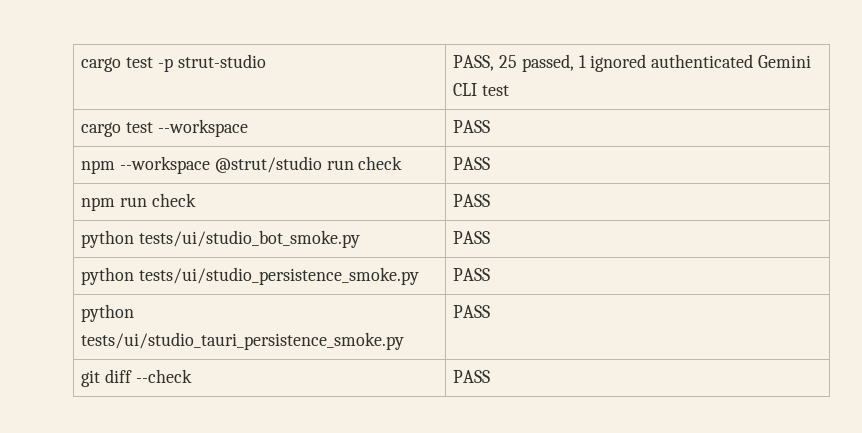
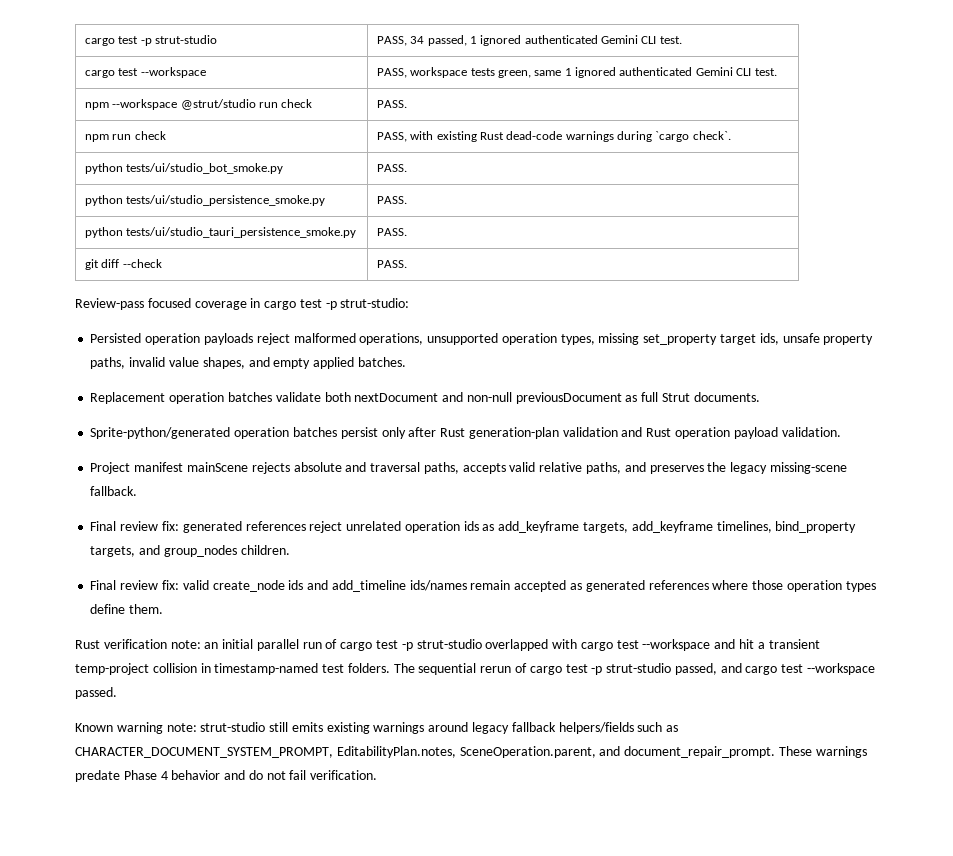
- cargo test -p strut-studio | PASS, 25 passed, 1 ignored authenticated Gemini CLI test
+ cargo test -p strut-studio | PASS, 34 passed, 1 ignored authenticated Gemini CLI test.
- cargo test --workspace | PASS
+ cargo test --workspace | PASS, workspace tests green, same 1 ignored authenticated Gemini CLI test.
- npm --workspace @strut/studio run check | PASS
+ npm --workspace @strut/studio run check | PASS.
- npm run check | PASS
+ npm run check | PASS, with existing Rust dead-code warnings during `cargo check`.
- python tests/ui/studio_bot_smoke.py | PASS
+ python tests/ui/studio_bot_smoke.py | PASS.
- python tests/ui/studio_persistence_smoke.py | PASS
+ python tests/ui/studio_persistence_smoke.py | PASS.
- python tests/ui/studio_tauri_persistence_smoke.py | PASS
+ python tests/ui/studio_tauri_persistence_smoke.py | PASS.
- git diff --check | PASS
+ git diff --check | PASS.
+ Review-pass focused coverage in cargo test -p strut-studio:
+ Persisted operation payloads reject malformed operations, unsupported operation types, missing set_property target ids, unsafe property paths, invalid value shapes, and empty applied batches.
+ Replacement operation batches validate both nextDocument and non-null previousDocument as full Strut documents.
+ Sprite-python/generated operation batches persist only after Rust generation-plan validation and Rust operation payload validation.
+ Project manifest mainScene rejects absolute and traversal paths, accepts valid relative paths, and preserves the legacy missing-scene fallback.
+ Final review fix: generated references reject unrelated operation ids as add_keyframe targets, add_keyframe timelines, bind_property targets, and group_nodes children.
+ Final review fix: valid create_node ids and add_timeline ids/names remain accepted as generated references where those operation types define them.
+ Rust verification note: an initial parallel run of cargo test -p strut-studio overlapped with cargo test --workspace and hit a transient temp-project collision in timestamp-named test folders. The sequential rerun of cargo test -p strut-studio passed, and cargo test --workspace passed.
+ Known warning note: strut-studio still emits existing warnings around legacy fallback helpers/fields such as CHARACTER_DOCUMENT_SYSTEM_PROMPT, EditabilityPlan.notes, SceneOperation.parent, and document_repair_prompt. These warnings predate Phase 4 behavior and do not fail verification.

